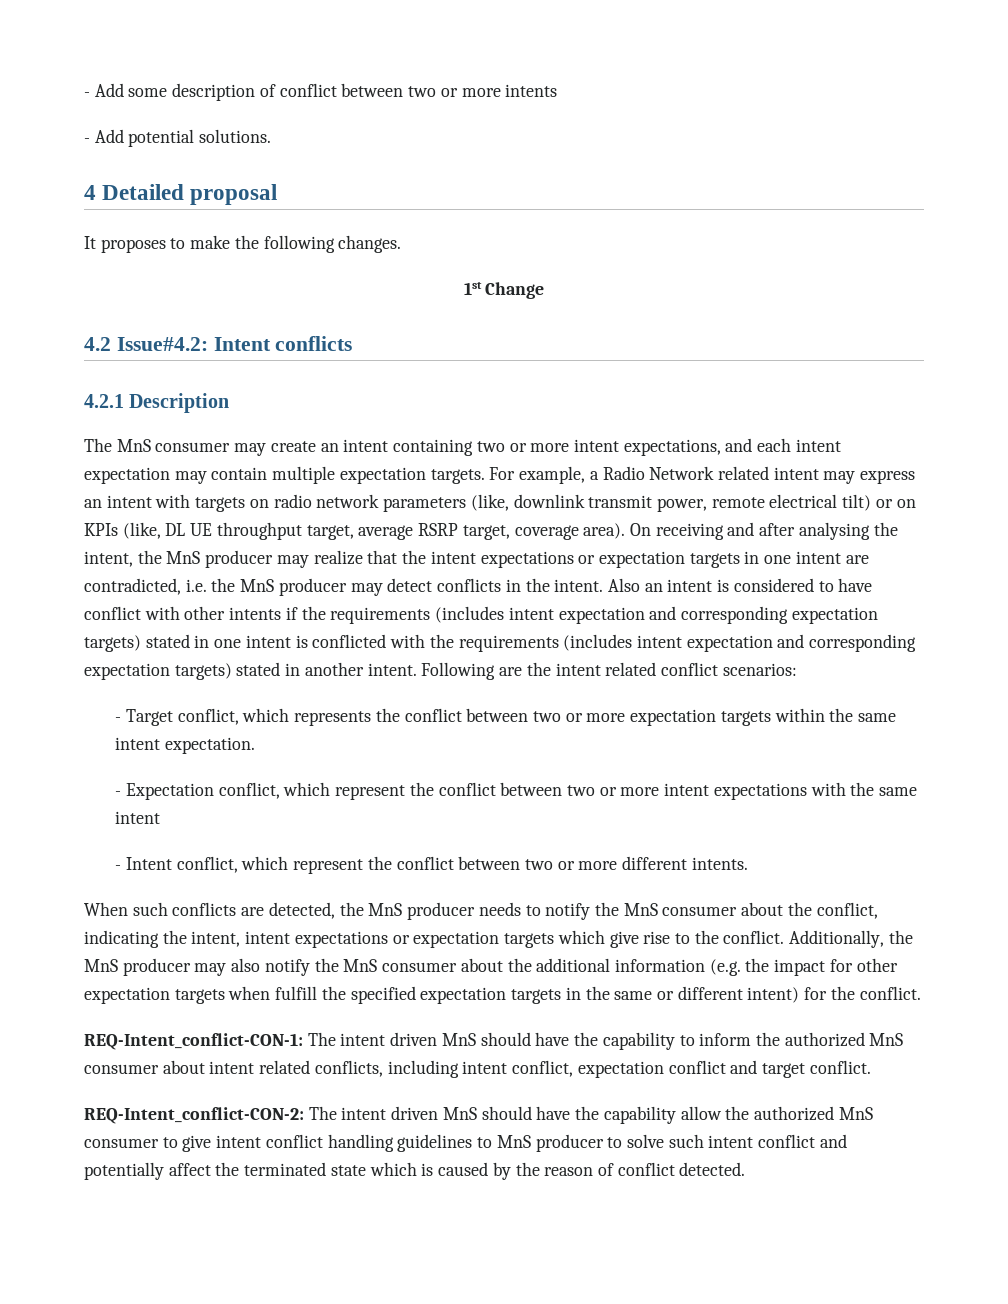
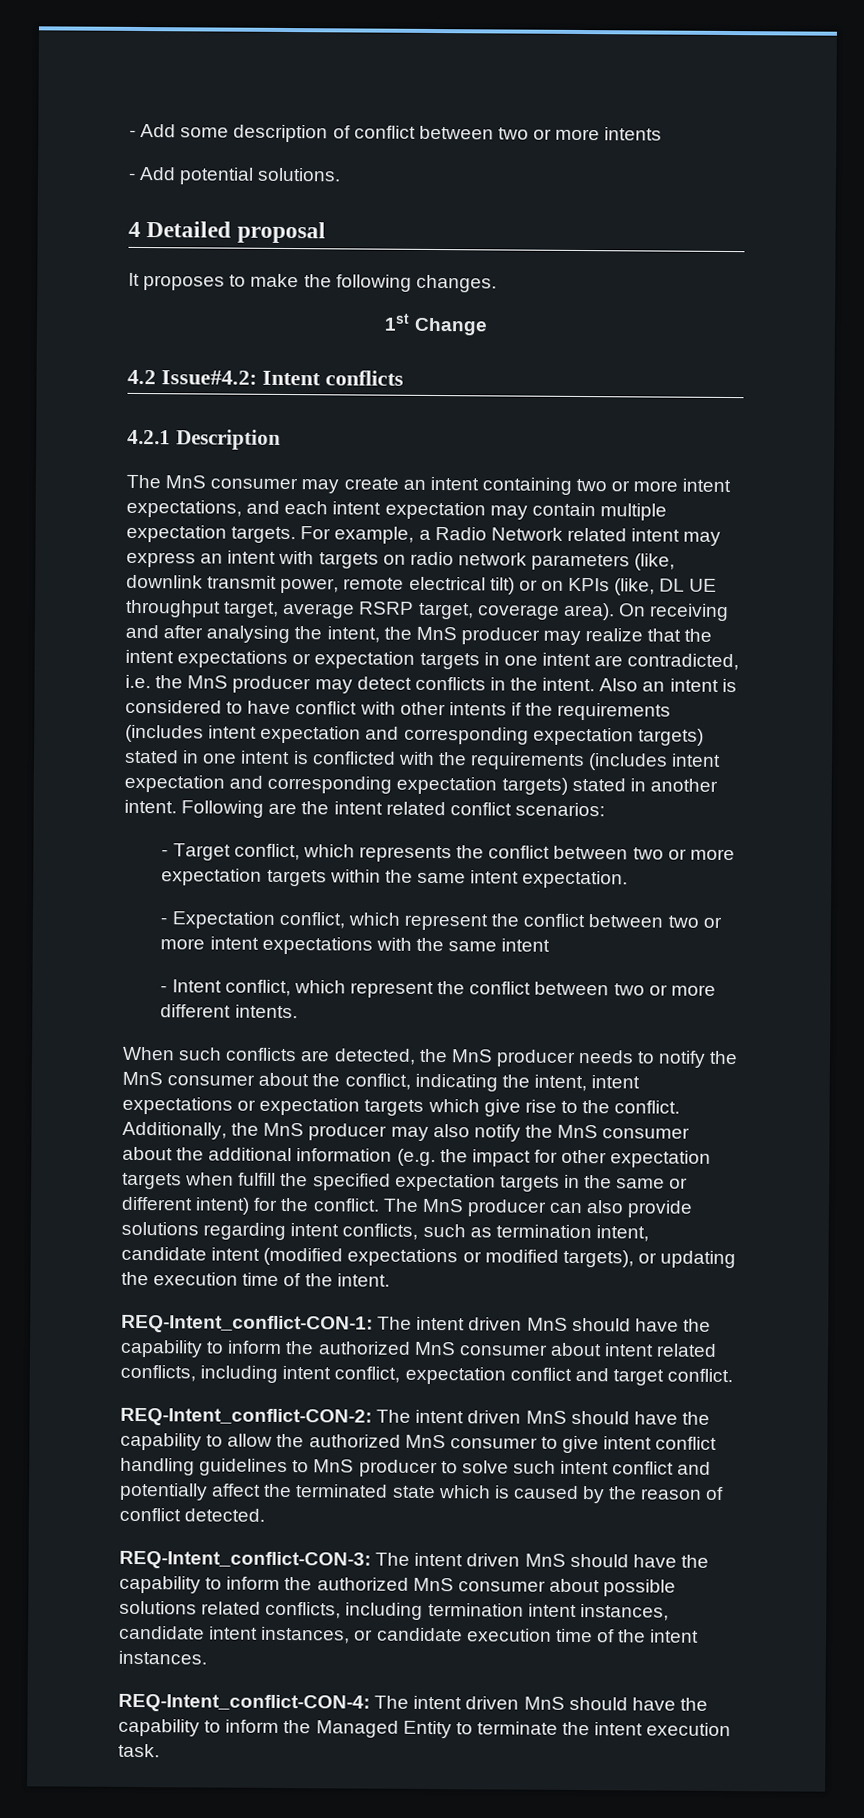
+ The MnS producer can also provide solutions regarding intent conflicts, such as termination intent, candidate intent (modified expectations or modified targets), or updating the execution time of the intent.
- REQ-Intent_conflict-CON-2: The intent driven MnS should have the capability allow the authorized MnS consumer to give intent conflict handling guidelines to MnS producer to solve such intent conflict and potentially affect the terminated state which is caused by the reason of conflict detected.
+ REQ-Intent_conflict-CON-2: The intent driven MnS should have the capability to allow the authorized MnS consumer to give intent conflict handling guidelines to MnS producer to solve such intent conflict and potentially affect the terminated state which is caused by the reason of conflict detected.
+ REQ-Intent_conflict-CON-3: The intent driven MnS should have the capability to inform the authorized MnS consumer about possible solutions related conflicts, including termination intent instances, candidate intent instances, or candidate execution time of the intent instances.
+ REQ-Intent_conflict-CON-4: The intent driven MnS should have the capability to inform the Managed Entity to terminate the intent execution task.

